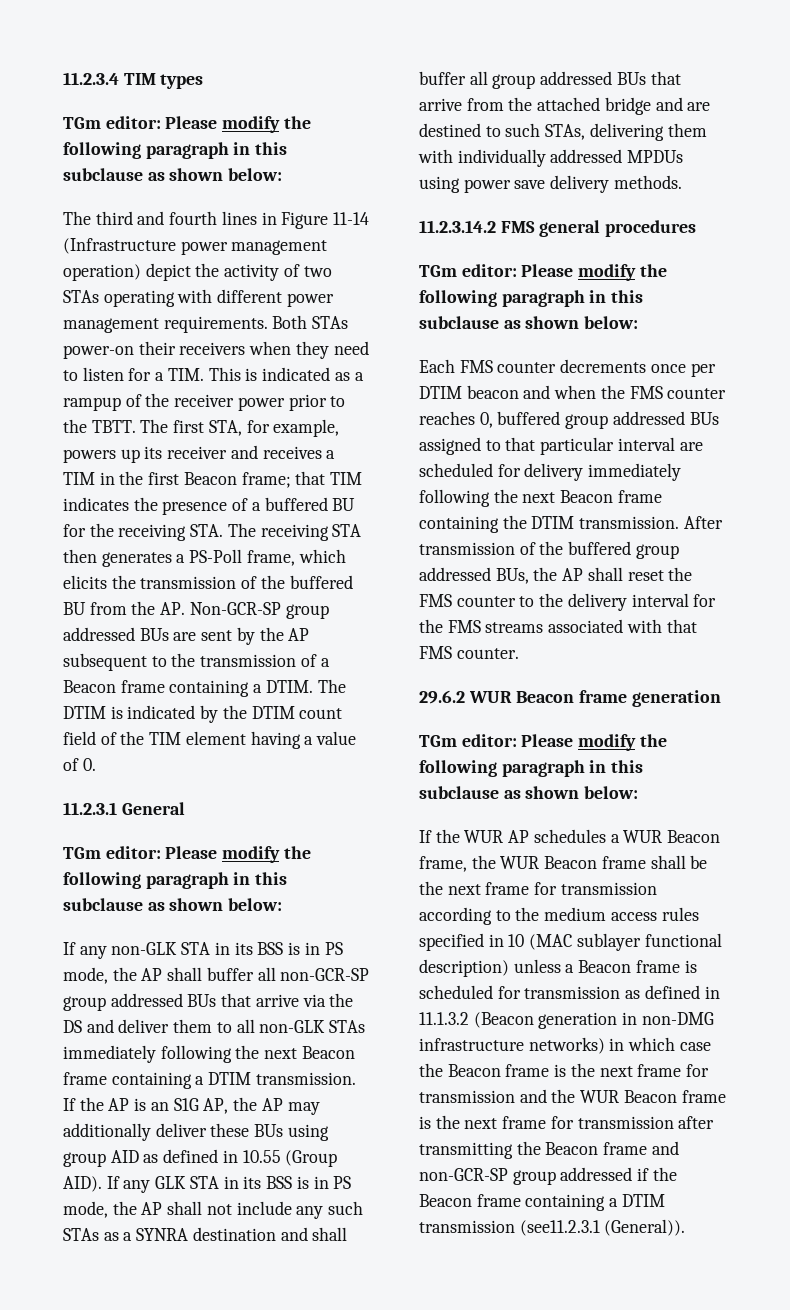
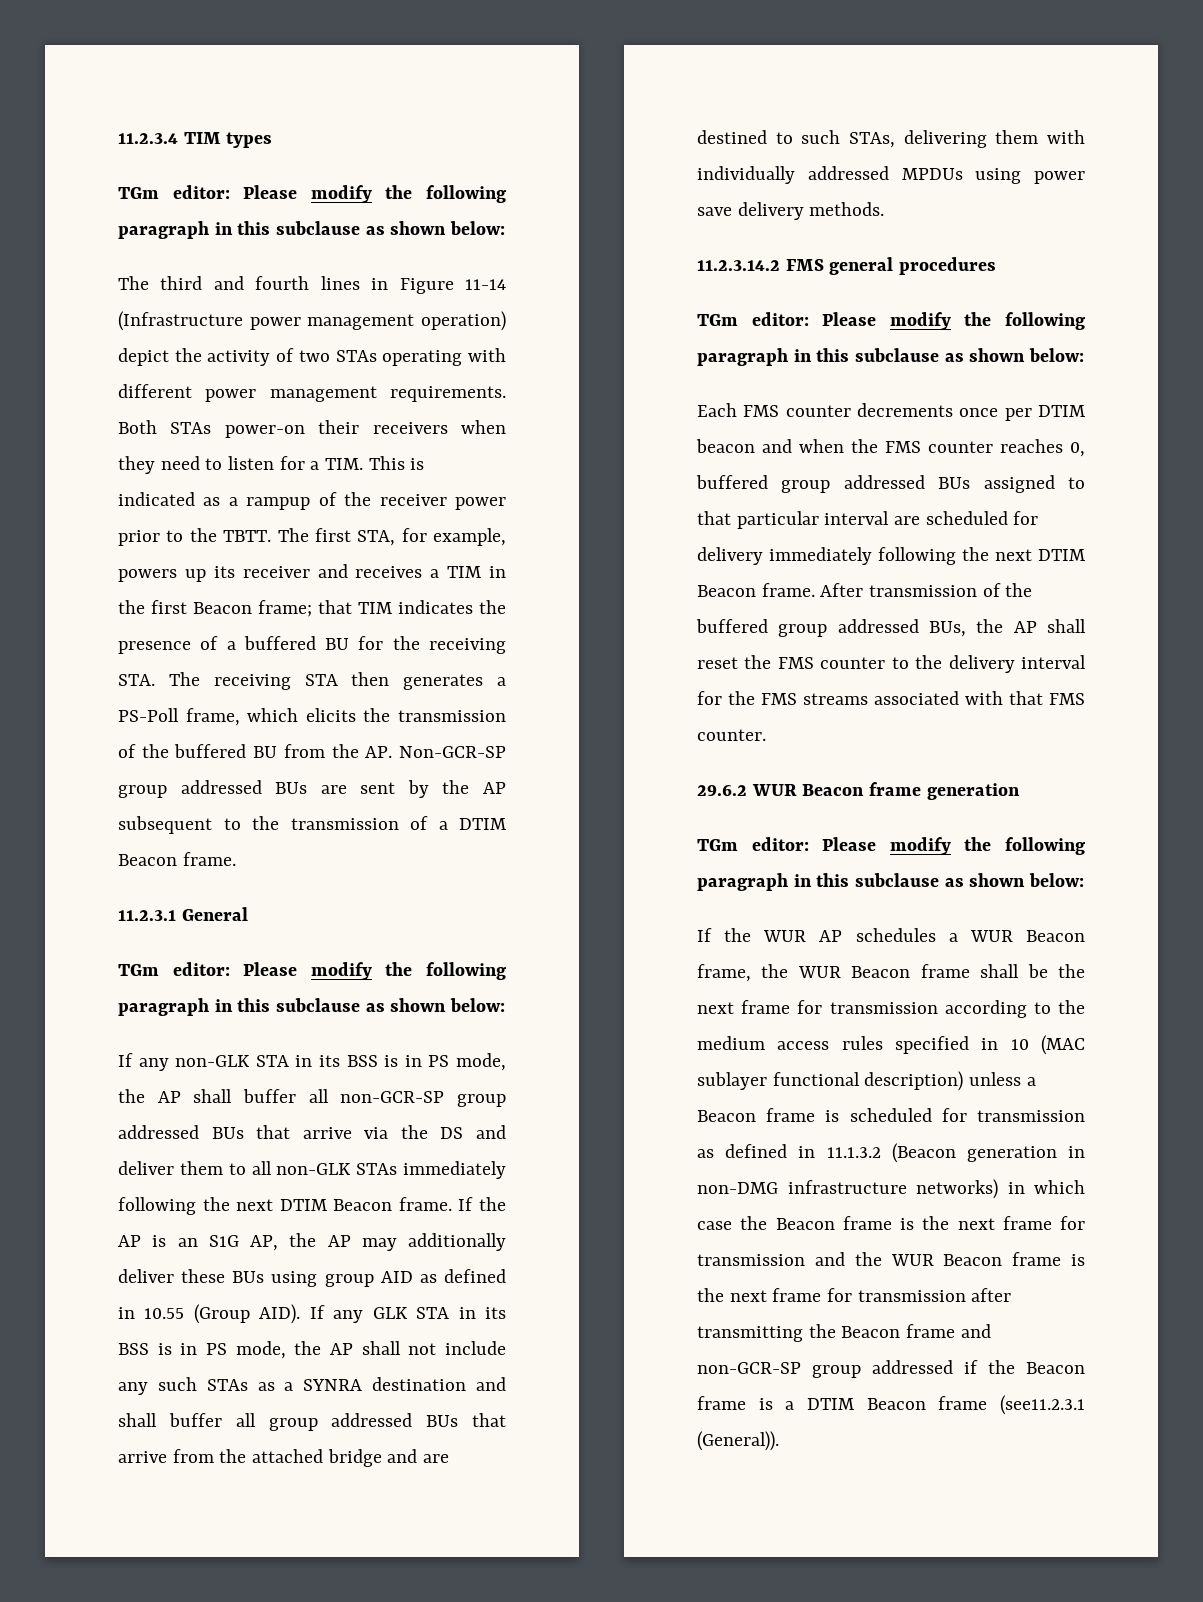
- that TIM indicates the presence of a buffered BU for the receiving STA. The receiving STA then generates a PS-Poll frame, which elicits the transmission of the buffered BU from the AP. Non-GCR-SP group addressed BUs are sent by the AP subsequent to the transmission of a Beacon frame containing a DTIM. The DTIM is indicated by the DTIM count field of the TIM element having a value of 0.
+ that TIM indicates the presence of a buffered BU for the receiving STA. The receiving STA then generates a PS-Poll frame, which elicits the transmission of the buffered BU from the AP. Non-GCR-SP group addressed BUs are sent by the AP subsequent to the transmission of a DTIM Beacon frame.
- If any non-GLK STA in its BSS is in PS mode, the AP shall buffer all non-GCR-SP group addressed BUs that arrive via the DS and deliver them to all non-GLK STAs immediately following the next Beacon frame containing a DTIM transmission.
+ If any non-GLK STA in its BSS is in PS mode, the AP shall buffer all non-GCR-SP group addressed BUs that arrive via the DS and deliver them to all non-GLK STAs immediately following the next DTIM Beacon frame.
- Each FMS counter decrements once per DTIM beacon and when the FMS counter reaches 0, buffered group addressed BUs assigned to that particular interval are scheduled for delivery immediately following the next Beacon frame containing the DTIM transmission.
+ Each FMS counter decrements once per DTIM beacon and when the FMS counter reaches 0, buffered group addressed BUs assigned to that particular interval are scheduled for delivery immediately following the next DTIM Beacon frame.
- If the WUR AP schedules a WUR Beacon frame, the WUR Beacon frame shall be the next frame for transmission according to the medium access rules specified in 10 (MAC sublayer functional description) unless a Beacon frame is scheduled for transmission as defined in 11.1.3.2 (Beacon generation in non-DMG infrastructure networks) in which case the Beacon frame is the next frame for transmission and the WUR Beacon frame is the next frame for transmission after transmitting the Beacon frame and non-GCR-SP group addressed if the Beacon frame containing a DTIM transmission (see11.2.3.1 (General)).
+ If the WUR AP schedules a WUR Beacon frame, the WUR Beacon frame shall be the next frame for transmission according to the medium access rules specified in 10 (MAC sublayer functional description) unless a Beacon frame is scheduled for transmission as defined in 11.1.3.2 (Beacon generation in non-DMG infrastructure networks) in which case the Beacon frame is the next frame for transmission and the WUR Beacon frame is the next frame for transmission after transmitting the Beacon frame and non-GCR-SP group addressed if the Beacon frame is a DTIM Beacon frame (see11.2.3.1 (General)).

